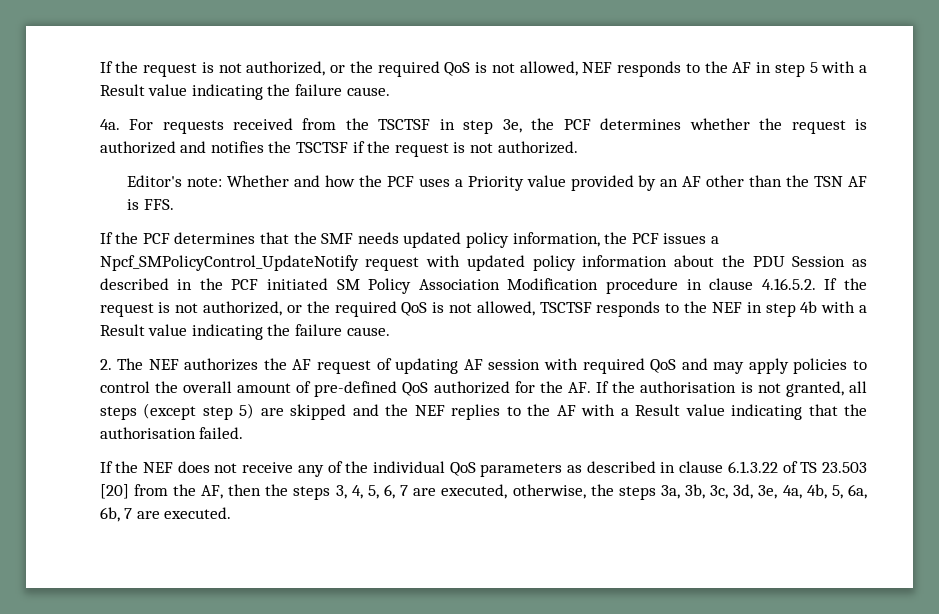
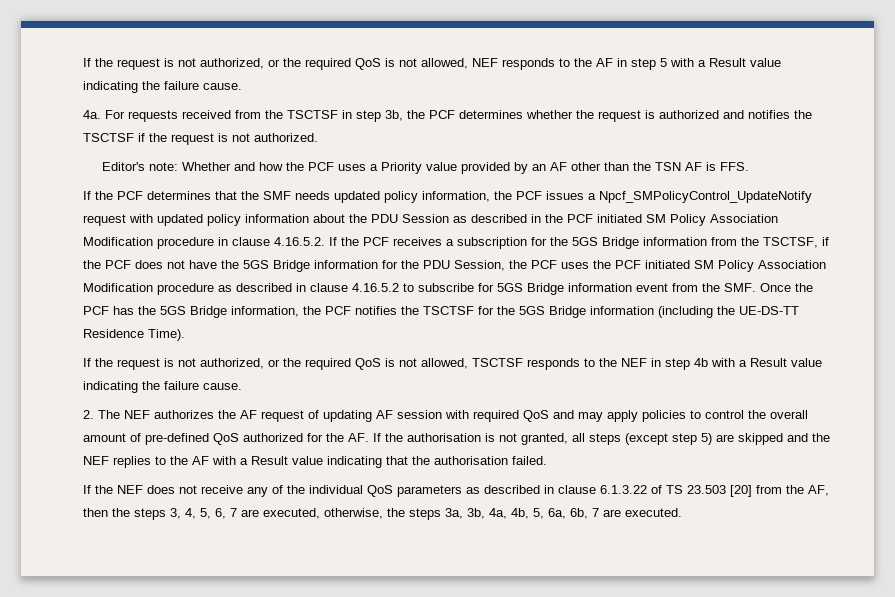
- For requests received from the TSCTSF in step 3e, the PCF determines whether the request is authorized and notifies the TSCTSF if the request is not authorized.
+ For requests received from the TSCTSF in step 3b, the PCF determines whether the request is authorized and notifies the TSCTSF if the request is not authorized.
- If the PCF determines that the SMF needs updated policy information, the PCF issues a Npcf_SMPolicyControl_UpdateNotify request with updated policy information about the PDU Session as described in the PCF initiated SM Policy Association Modification procedure in clause 4.16.5.2. If the request is not authorized, or the required QoS is not allowed, TSCTSF responds to the NEF in step 4b with a Result value indicating the failure cause.
+ If the PCF determines that the SMF needs updated policy information, the PCF issues a Npcf_SMPolicyControl_UpdateNotify request with updated policy information about the PDU Session as described in the PCF initiated SM Policy Association Modification procedure in clause 4.16.5.2. If the PCF receives a subscription for the 5GS Bridge information from the TSCTSF, if the PCF does not have the 5GS Bridge information for the PDU Session, the PCF uses the PCF initiated SM Policy Association Modification procedure as described in clause 4.16.5.2 to subscribe for 5GS Bridge information event from the SMF. Once the PCF has the 5GS Bridge information, the PCF notifies the TSCTSF for the 5GS Bridge information (including the UE-DS-TT Residence Time).
+ If the request is not authorized, or the required QoS is not allowed, TSCTSF responds to the NEF in step 4b with a Result value indicating the failure cause.
- If the NEF does not receive any of the individual QoS parameters as described in clause 6.1.3.22 of TS 23.503 [20] from the AF, then the steps 3, 4, 5, 6, 7 are executed, otherwise, the steps 3a, 3b, 3c, 3d, 3e, 4a, 4b, 5, 6a, 6b, 7 are executed.
+ If the NEF does not receive any of the individual QoS parameters as described in clause 6.1.3.22 of TS 23.503 [20] from the AF, then the steps 3, 4, 5, 6, 7 are executed, otherwise, the steps 3a, 3b, 4a, 4b, 5, 6a, 6b, 7 are executed.

